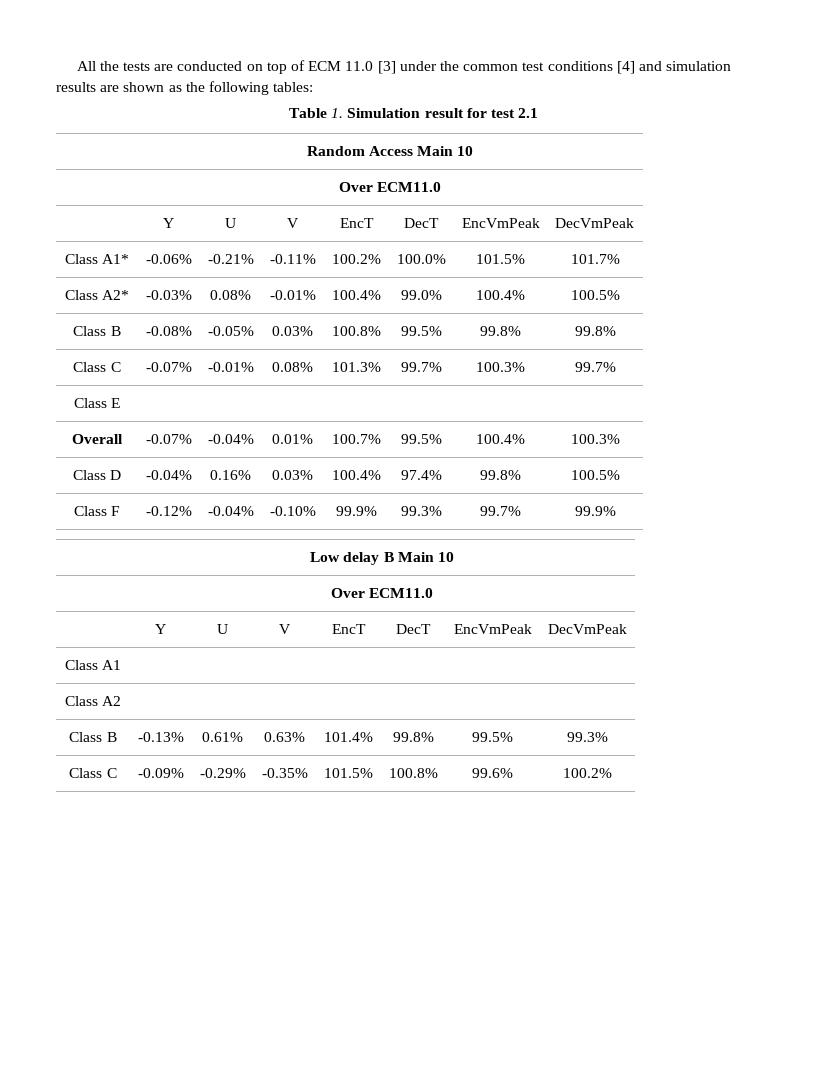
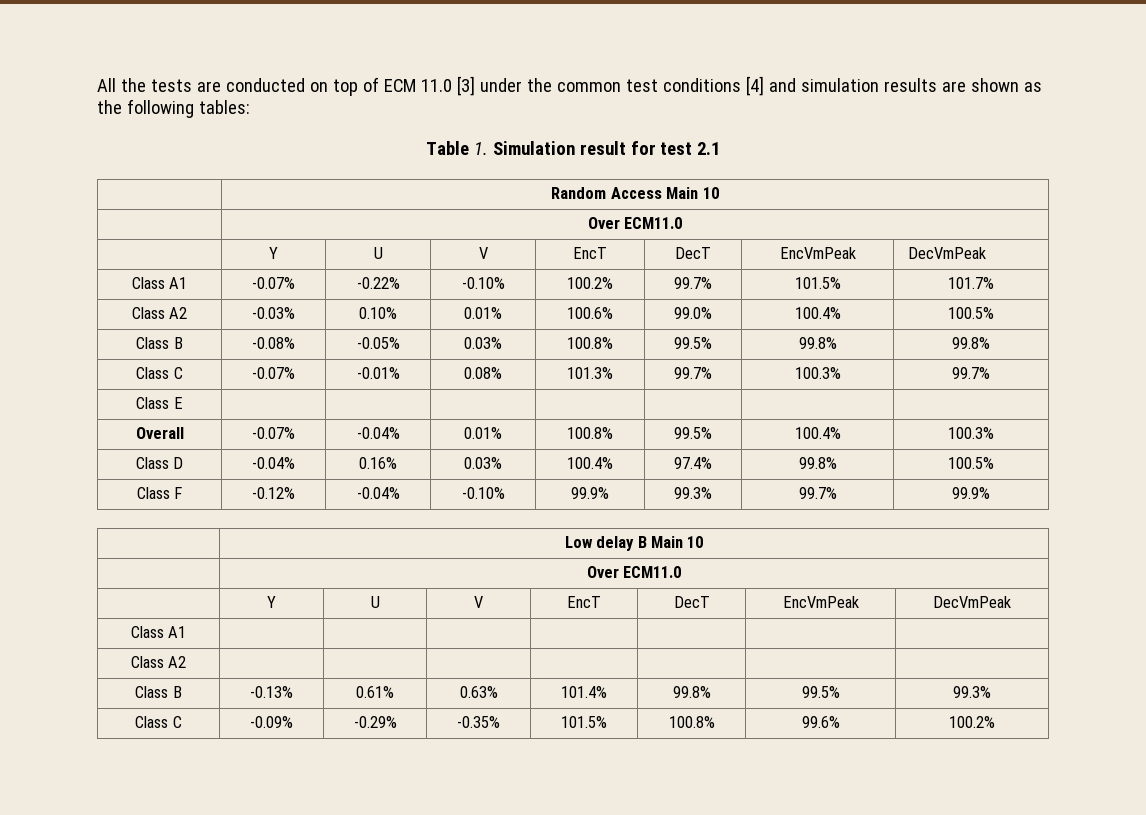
- Class A1* | -0.06% | -0.21% | -0.11% | 100.2% | 100.0% | 101.5% | 101.7%
+ Class A1 | -0.07% | -0.22% | -0.10% | 100.2% | 99.7% | 101.5% | 101.7%
- Class A2* | -0.03% | 0.08% | -0.01% | 100.4% | 99.0% | 100.4% | 100.5%
+ Class A2 | -0.03% | 0.10% | 0.01% | 100.6% | 99.0% | 100.4% | 100.5%
- Overall | -0.07% | -0.04% | 0.01% | 100.7% | 99.5% | 100.4% | 100.3%
+ Overall | -0.07% | -0.04% | 0.01% | 100.8% | 99.5% | 100.4% | 100.3%

